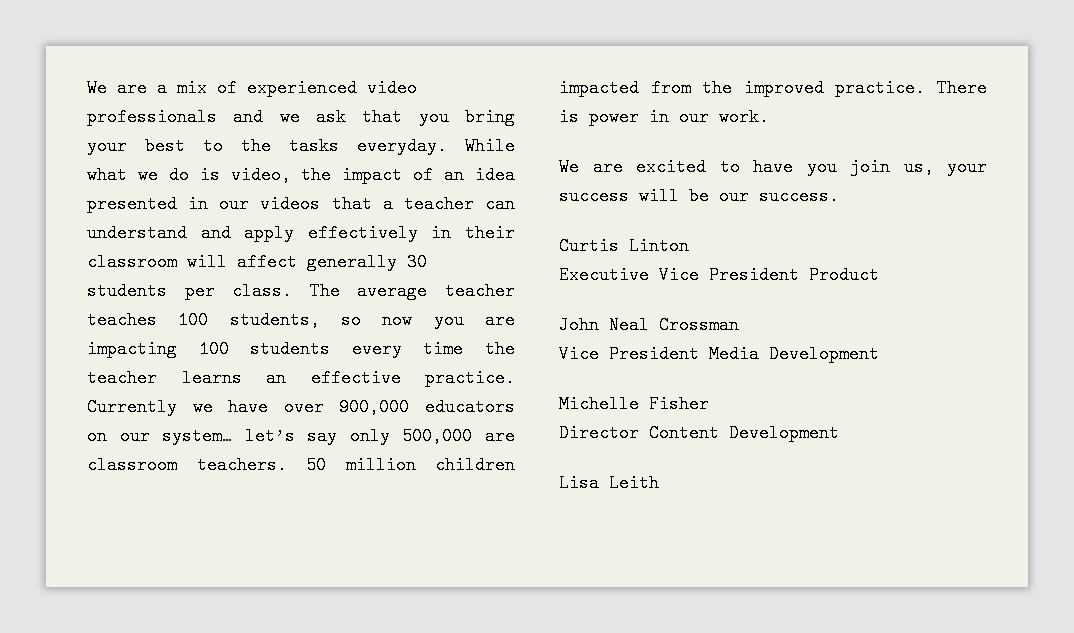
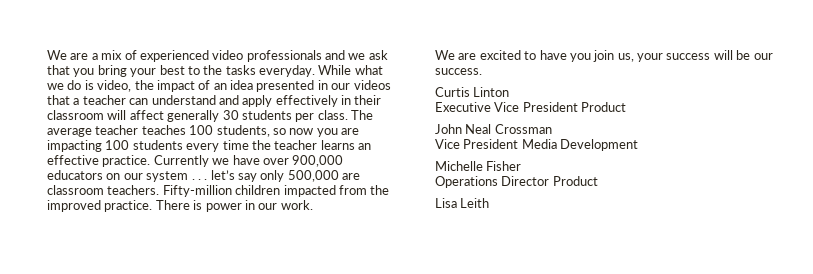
- Currently we have over 900,000 educators on our system… let’s say only 500,000 are classroom teachers.
+ Currently we have over 900,000 educators on our system . . . let’s say only 500,000 are classroom teachers.
- 50 million children impacted from the improved practice.
+ Fifty-million children impacted from the improved practice.
- Director Content Development
+ Operations Director Product

